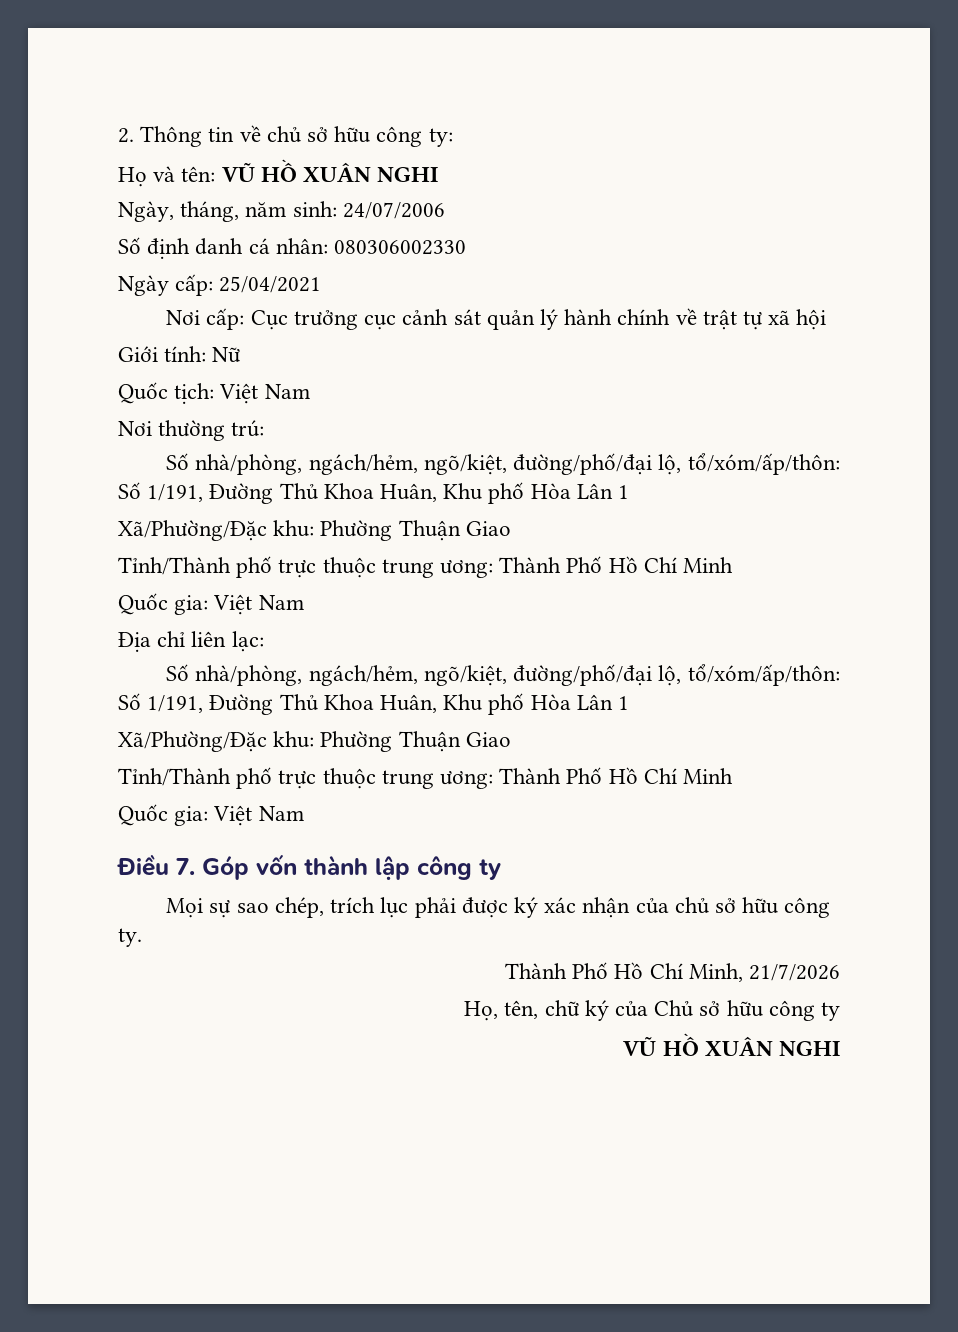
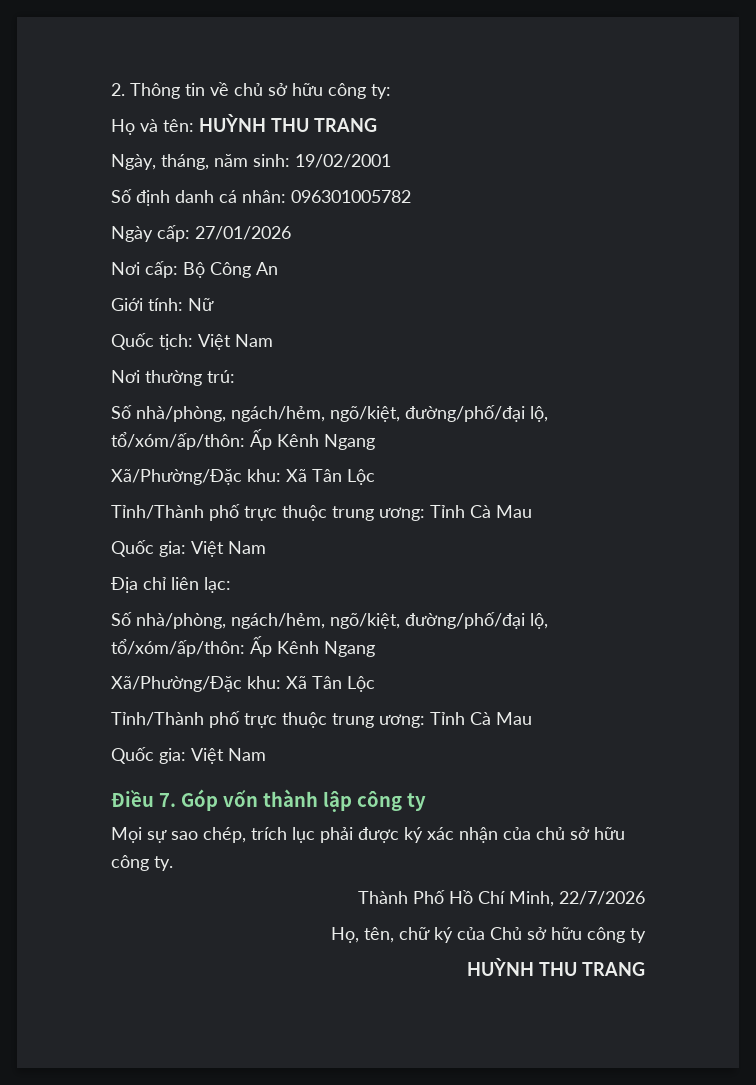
- Họ và tên: VŨ HỒ XUÂN NGHI
+ Họ và tên: HUỲNH THU TRANG
- Ngày, tháng, năm sinh: 24/07/2006
+ Ngày, tháng, năm sinh: 19/02/2001
- Số định danh cá nhân: 080306002330
+ Số định danh cá nhân: 096301005782
- Ngày cấp: 25/04/2021
+ Ngày cấp: 27/01/2026
- Nơi cấp: Cục trưởng cục cảnh sát quản lý hành chính về trật tự xã hội
+ Nơi cấp: Bộ Công An
  Nơi thường trú:
- Số nhà/phòng, ngách/hẻm, ngõ/kiệt, đường/phố/đại lộ, tổ/xóm/ấp/thôn: Số 1/191, Đường Thủ Khoa Huân, Khu phố Hòa Lân 1
- Xã/Phường/Đặc khu: Phường Thuận Giao
- Tỉnh/Thành phố trực thuộc trung ương: Thành Phố Hồ Chí Minh
+ Số nhà/phòng, ngách/hẻm, ngõ/kiệt, đường/phố/đại lộ, tổ/xóm/ấp/thôn: Ấp Kênh Ngang
+ Xã/Phường/Đặc khu: Xã Tân Lộc
+ Tỉnh/Thành phố trực thuộc trung ương: Tỉnh Cà Mau
  Địa chỉ liên lạc:
- Số nhà/phòng, ngách/hẻm, ngõ/kiệt, đường/phố/đại lộ, tổ/xóm/ấp/thôn: Số 1/191, Đường Thủ Khoa Huân, Khu phố Hòa Lân 1
- Xã/Phường/Đặc khu: Phường Thuận Giao
- Tỉnh/Thành phố trực thuộc trung ương: Thành Phố Hồ Chí Minh
+ Số nhà/phòng, ngách/hẻm, ngõ/kiệt, đường/phố/đại lộ, tổ/xóm/ấp/thôn: Ấp Kênh Ngang
+ Xã/Phường/Đặc khu: Xã Tân Lộc
+ Tỉnh/Thành phố trực thuộc trung ương: Tỉnh Cà Mau
- Thành Phố Hồ Chí Minh, 21/7/2026
+ Thành Phố Hồ Chí Minh, 22/7/2026
  Họ, tên, chữ ký của Chủ sở hữu công ty
- VŨ HỒ XUÂN NGHI
+ HUỲNH THU TRANG

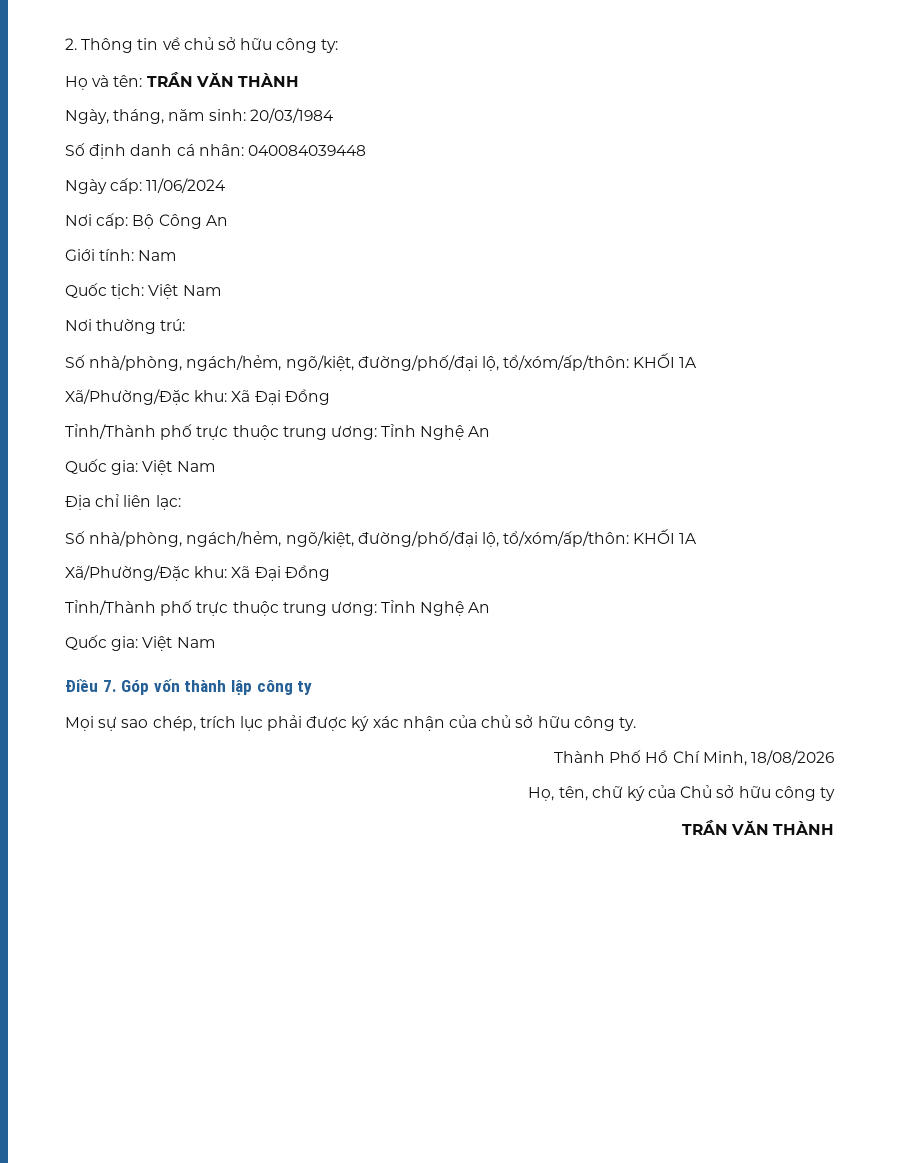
- Họ và tên: HUỲNH THU TRANG
+ Họ và tên: TRẦN VĂN THÀNH
- Ngày, tháng, năm sinh: 19/02/2001
+ Ngày, tháng, năm sinh: 20/03/1984
- Số định danh cá nhân: 096301005782
+ Số định danh cá nhân: 040084039448
- Ngày cấp: 27/01/2026
+ Ngày cấp: 11/06/2024
- Giới tính: Nữ
+ Giới tính: Nam
  Nơi thường trú:
- Số nhà/phòng, ngách/hẻm, ngõ/kiệt, đường/phố/đại lộ, tổ/xóm/ấp/thôn: Ấp Kênh Ngang
- Xã/Phường/Đặc khu: Xã Tân Lộc
- Tỉnh/Thành phố trực thuộc trung ương: Tỉnh Cà Mau
+ Số nhà/phòng, ngách/hẻm, ngõ/kiệt, đường/phố/đại lộ, tổ/xóm/ấp/thôn: KHỐI 1A
+ Xã/Phường/Đặc khu: Xã Đại Đồng
+ Tỉnh/Thành phố trực thuộc trung ương: Tỉnh Nghệ An
  Địa chỉ liên lạc:
- Số nhà/phòng, ngách/hẻm, ngõ/kiệt, đường/phố/đại lộ, tổ/xóm/ấp/thôn: Ấp Kênh Ngang
- Xã/Phường/Đặc khu: Xã Tân Lộc
- Tỉnh/Thành phố trực thuộc trung ương: Tỉnh Cà Mau
+ Số nhà/phòng, ngách/hẻm, ngõ/kiệt, đường/phố/đại lộ, tổ/xóm/ấp/thôn: KHỐI 1A
+ Xã/Phường/Đặc khu: Xã Đại Đồng
+ Tỉnh/Thành phố trực thuộc trung ương: Tỉnh Nghệ An
- Thành Phố Hồ Chí Minh, 22/7/2026
+ Thành Phố Hồ Chí Minh, 18/08/2026
  Họ, tên, chữ ký của Chủ sở hữu công ty
- HUỲNH THU TRANG
+ TRẦN VĂN THÀNH

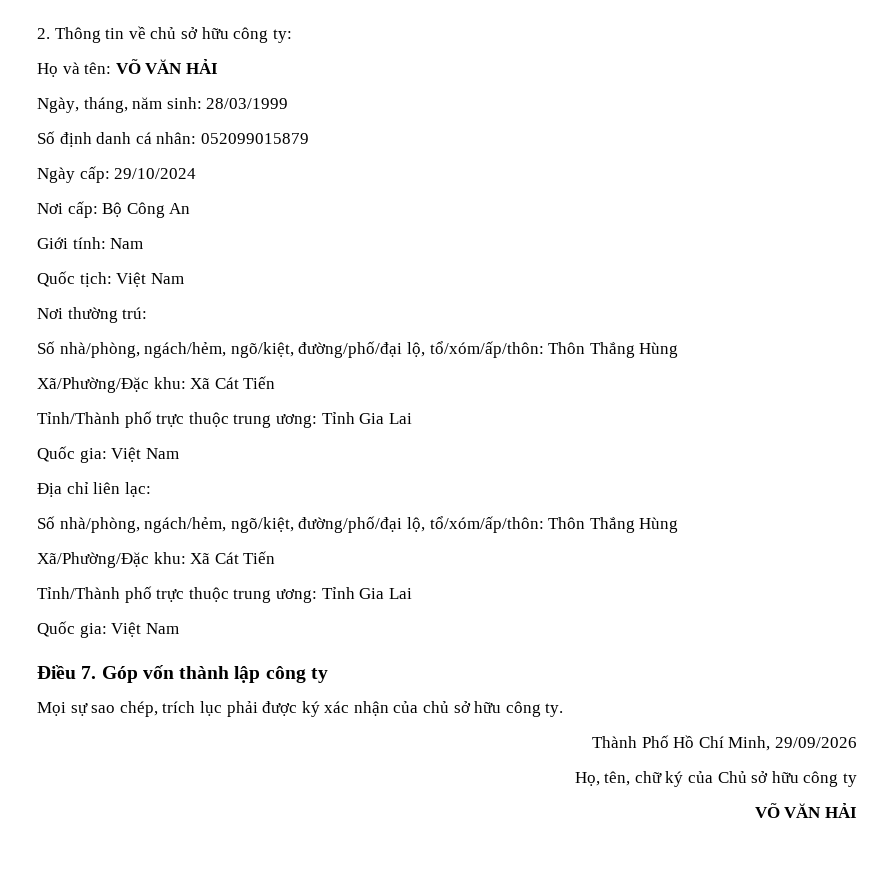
- Họ và tên: TRẦN VĂN THÀNH
+ Họ và tên: VÕ VĂN HẢI
- Ngày, tháng, năm sinh: 20/03/1984
+ Ngày, tháng, năm sinh: 28/03/1999
- Số định danh cá nhân: 040084039448
+ Số định danh cá nhân: 052099015879
- Ngày cấp: 11/06/2024
+ Ngày cấp: 29/10/2024
  Nơi thường trú:
- Số nhà/phòng, ngách/hẻm, ngõ/kiệt, đường/phố/đại lộ, tổ/xóm/ấp/thôn: KHỐI 1A
- Xã/Phường/Đặc khu: Xã Đại Đồng
- Tỉnh/Thành phố trực thuộc trung ương: Tỉnh Nghệ An
+ Số nhà/phòng, ngách/hẻm, ngõ/kiệt, đường/phố/đại lộ, tổ/xóm/ấp/thôn: Thôn Thắng Hùng
+ Xã/Phường/Đặc khu: Xã Cát Tiến
+ Tỉnh/Thành phố trực thuộc trung ương: Tỉnh Gia Lai
  Địa chỉ liên lạc:
- Số nhà/phòng, ngách/hẻm, ngõ/kiệt, đường/phố/đại lộ, tổ/xóm/ấp/thôn: KHỐI 1A
- Xã/Phường/Đặc khu: Xã Đại Đồng
- Tỉnh/Thành phố trực thuộc trung ương: Tỉnh Nghệ An
+ Số nhà/phòng, ngách/hẻm, ngõ/kiệt, đường/phố/đại lộ, tổ/xóm/ấp/thôn: Thôn Thắng Hùng
+ Xã/Phường/Đặc khu: Xã Cát Tiến
+ Tỉnh/Thành phố trực thuộc trung ương: Tỉnh Gia Lai
- Thành Phố Hồ Chí Minh, 18/08/2026
+ Thành Phố Hồ Chí Minh, 29/09/2026
  Họ, tên, chữ ký của Chủ sở hữu công ty
- TRẦN VĂN THÀNH
+ VÕ VĂN HẢI

